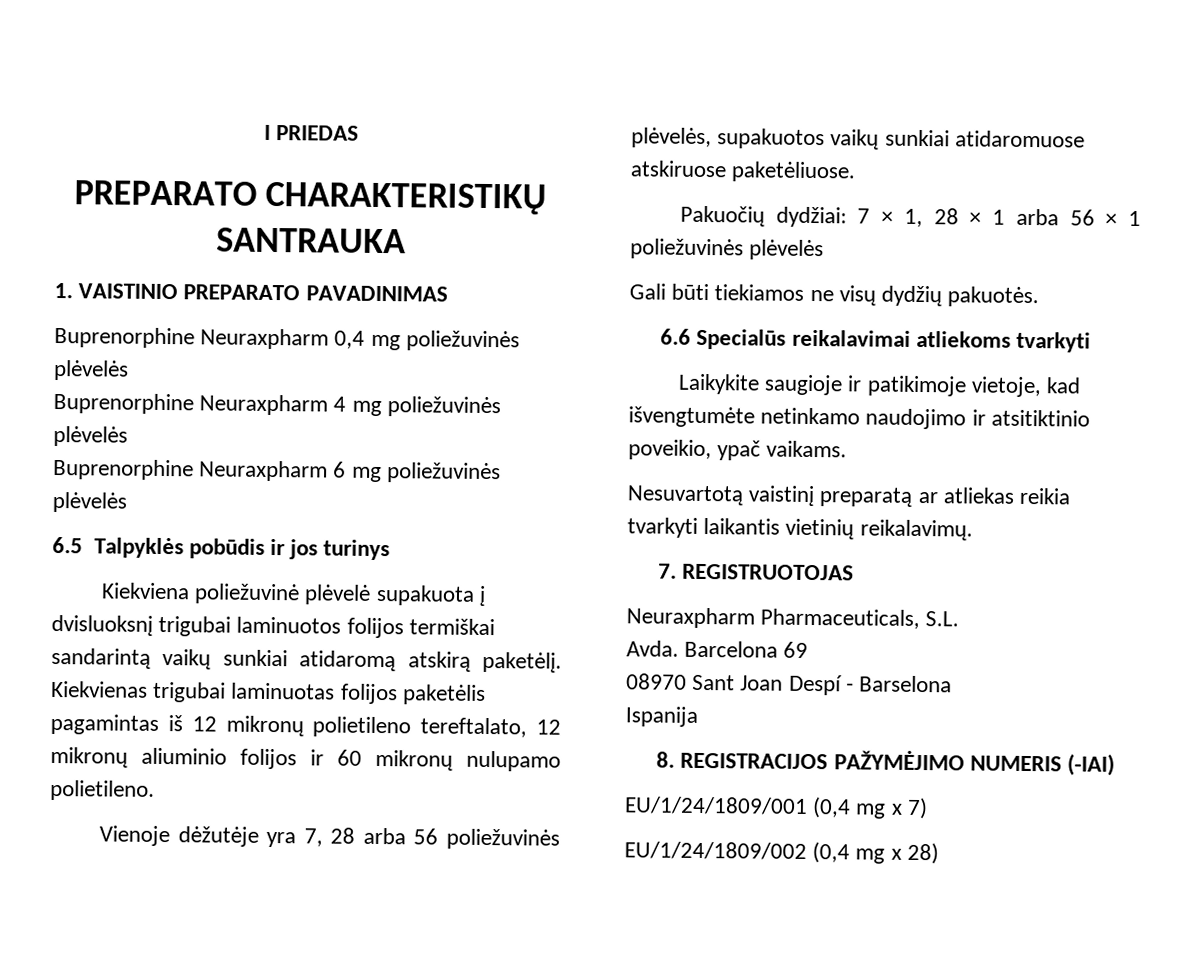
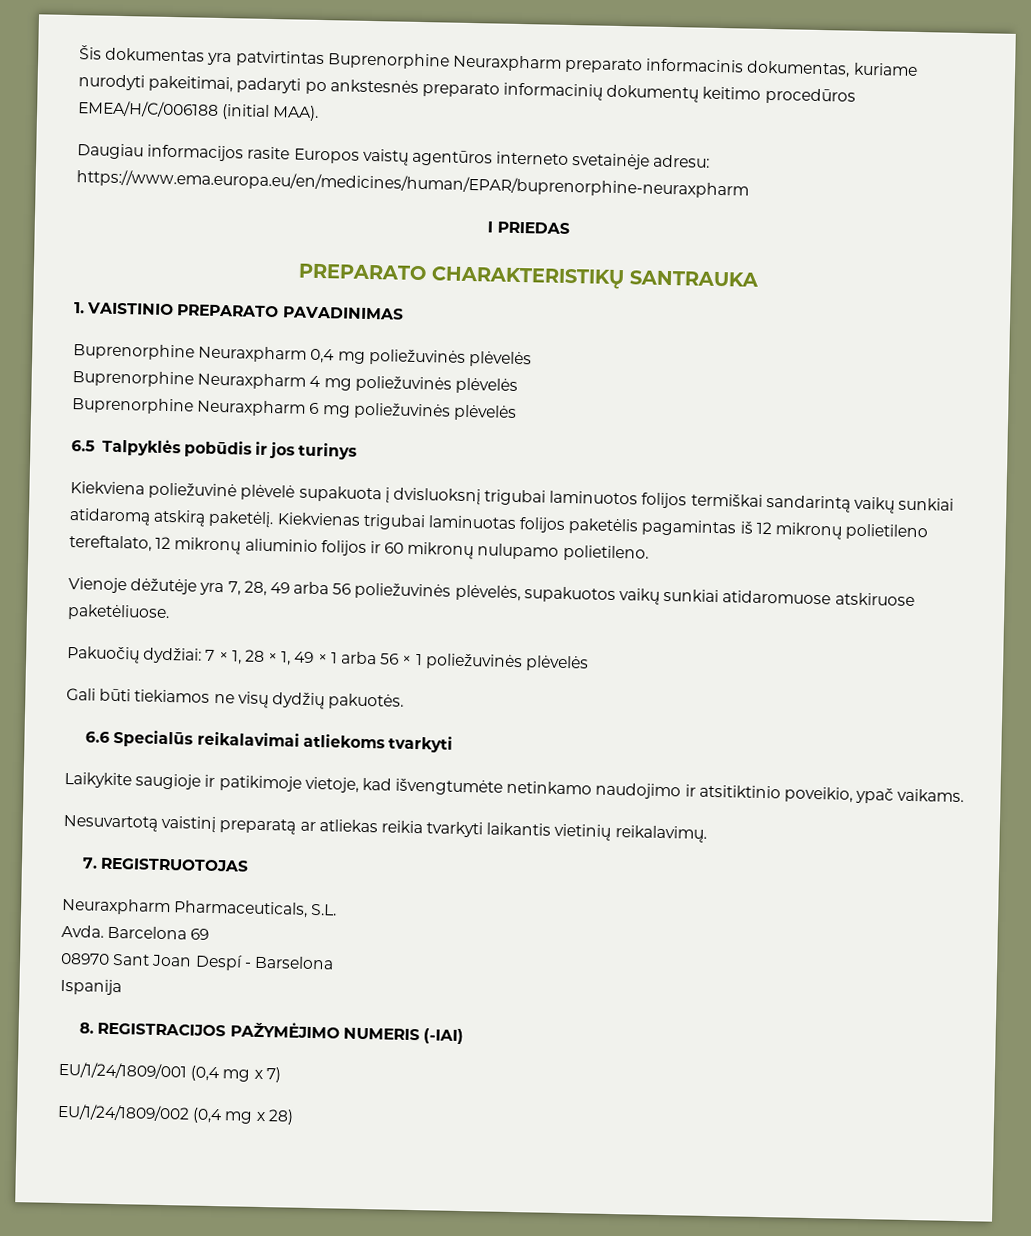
+ Šis dokumentas yra patvirtintas Buprenorphine Neuraxpharm preparato informacinis dokumentas, kuriame nurodyti pakeitimai, padaryti po ankstesnės preparato informacinių dokumentų keitimo procedūros EMEA/H/C/006188 (initial MAA).
+ Daugiau informacijos rasite Europos vaistų agentūros interneto svetainėje adresu: https://www.ema.europa.eu/en/medicines/human/EPAR/buprenorphine-neuraxpharm
- Vienoje dėžutėje yra 7, 28 arba 56 poliežuvinės plėvelės, supakuotos vaikų sunkiai atidaromuose atskiruose paketėliuose.
+ Vienoje dėžutėje yra 7, 28, 49 arba 56 poliežuvinės plėvelės, supakuotos vaikų sunkiai atidaromuose atskiruose paketėliuose.
- Pakuočių dydžiai: 7 × 1, 28 × 1 arba 56 × 1 poliežuvinės plėvelės
+ Pakuočių dydžiai: 7 × 1, 28 × 1, 49 × 1 arba 56 × 1 poliežuvinės plėvelės

